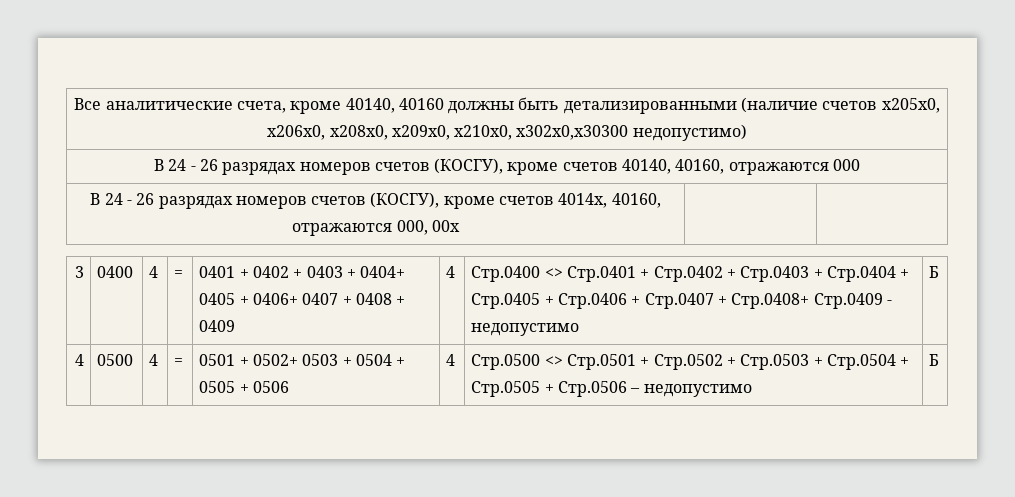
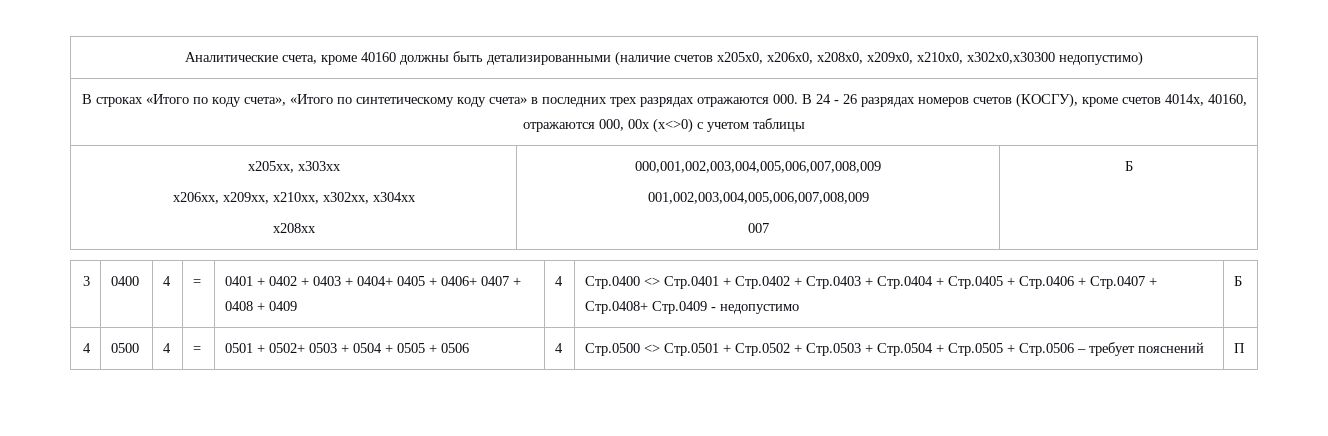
- Все аналитические счета, кроме 40140, 40160 должны быть детализированными (наличие счетов х205х0, х206х0, х208х0, х209х0, х210х0, х302х0,х30300 недопустимо)
+ Аналитические счета, кроме 40160 должны быть детализированными (наличие счетов х205х0, х206х0, х208х0, х209х0, х210х0, х302х0,х30300 недопустимо)
- В 24 - 26 разрядах номеров счетов (КОСГУ), кроме счетов 40140, 40160, отражаются 000
- В 24 - 26 разрядах номеров счетов (КОСГУ), кроме счетов 4014х, 40160, отражаются 000, 00х | |
+ В строках «Итого по коду счета», «Итого по синтетическому коду счета» в последних трех разрядах отражаются 000. В 24 - 26 разрядах номеров счетов (КОСГУ), кроме счетов 4014х, 40160, отражаются 000, 00х (x<>0) с учетом таблицы
+ x205хх, x303хх
+ x206хх, x209хх, x210хх, x302хх, x304хх
+ x208хх | 000,001,002,003,004,005,006,007,008,009
+ 001,002,003,004,005,006,007,008,009
+ 007 | Б
- 4 | 0500 | 4 | = | 0501 + 0502+ 0503 + 0504 + 0505 + 0506 | 4 | Стр.0500 <> Стр.0501 + Стр.0502 + Стр.0503 + Стр.0504 + Стр.0505 + Стр.0506 – недопустимо | Б
+ 4 | 0500 | 4 | = | 0501 + 0502+ 0503 + 0504 + 0505 + 0506 | 4 | Стр.0500 <> Стр.0501 + Стр.0502 + Стр.0503 + Стр.0504 + Стр.0505 + Стр.0506 – требует пояснений | П

